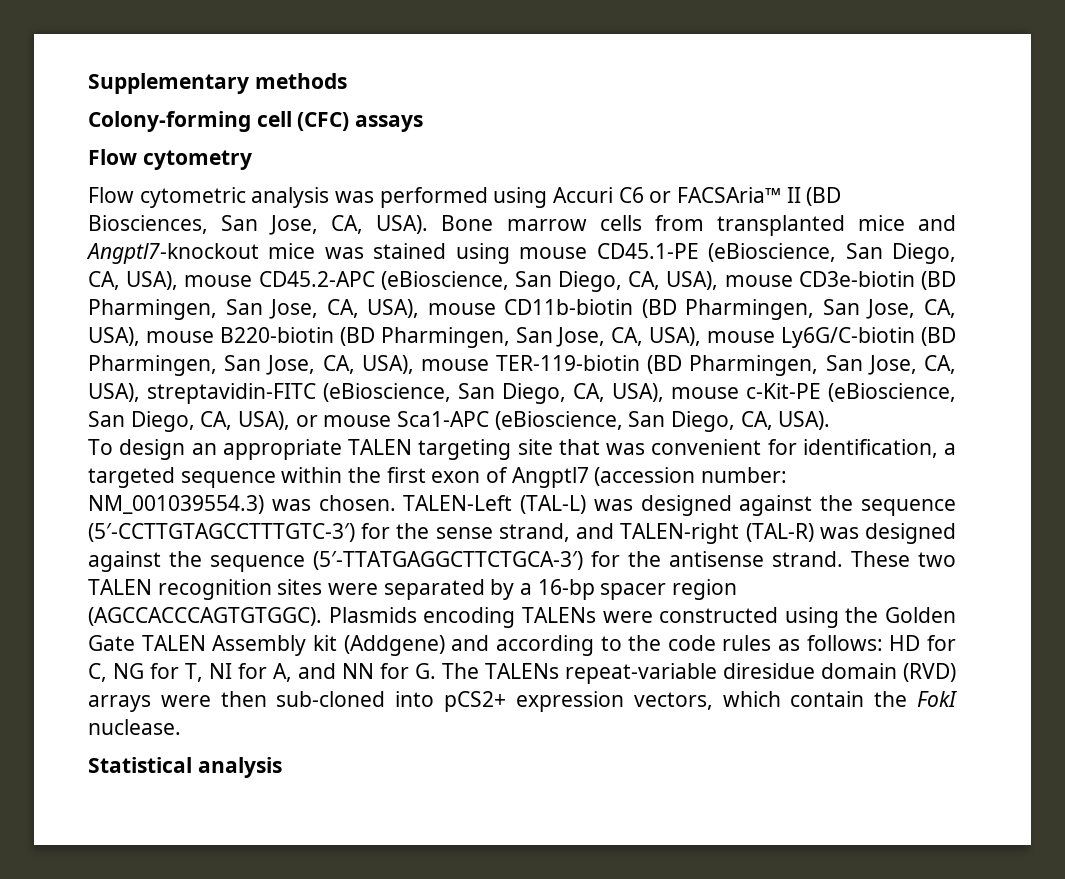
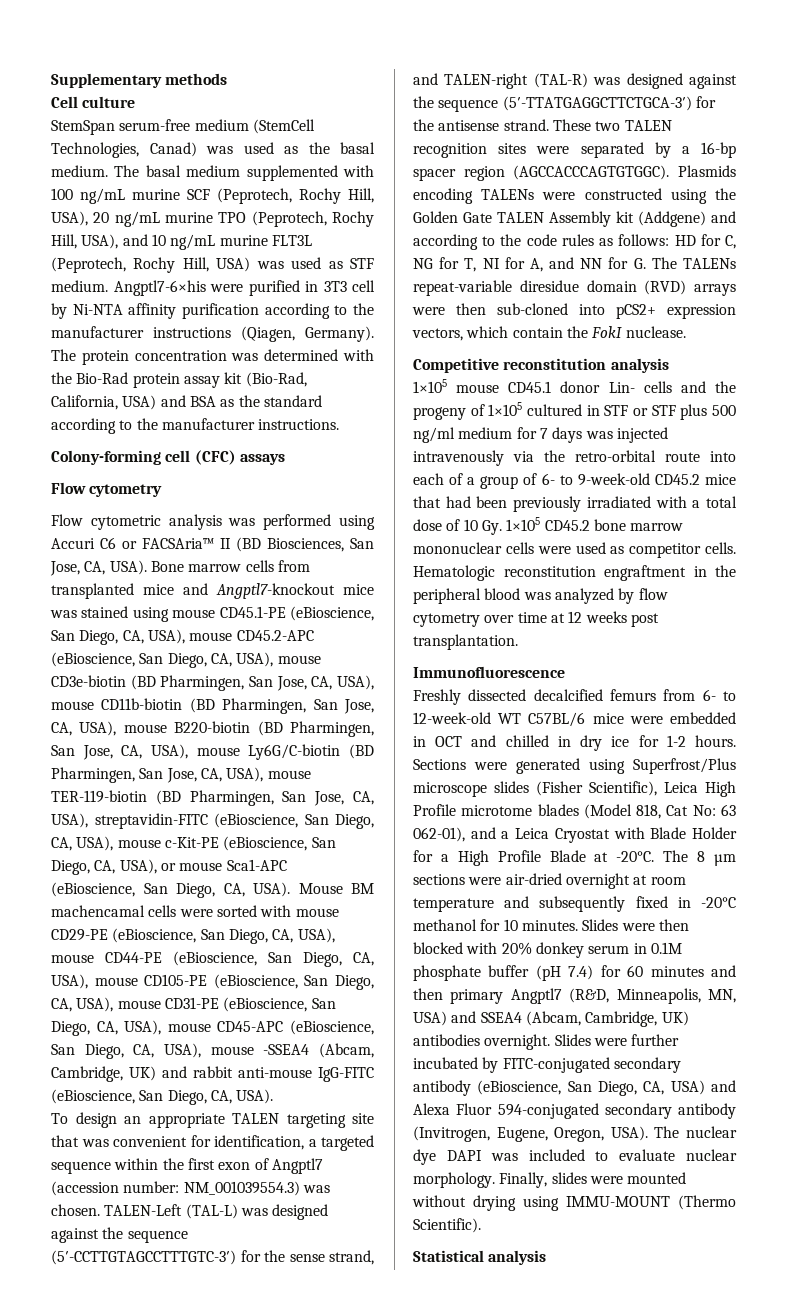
+ Cell culture
+ StemSpan serum-free medium (StemCell Technologies, Canad) was used as the basal medium. The basal medium supplemented with 100 ng/mL murine SCF (Peprotech, Rochy Hill, USA), 20 ng/mL murine TPO (Peprotech, Rochy Hill, USA), and 10 ng/mL murine FLT3L (Peprotech, Rochy Hill, USA) was used as STF medium. Angptl7-6×his were purified in 3T3 cell by Ni-NTA affinity purification according to the manufacturer instructions (Qiagen, Germany). The protein concentration was determined with the Bio-Rad protein assay kit (Bio-Rad, California, USA) and BSA as the standard according to the manufacturer instructions.
+ Mouse BM machencamal cells were sorted with mouse CD29-PE (eBioscience, San Diego, CA, USA), mouse CD44-PE (eBioscience, San Diego, CA, USA), mouse CD105-PE (eBioscience, San Diego, CA, USA), mouse CD31-PE (eBioscience, San Diego, CA, USA), mouse CD45-APC (eBioscience, San Diego, CA, USA), mouse -SSEA4 (Abcam, Cambridge, UK) and rabbit anti-mouse IgG-FITC (eBioscience, San Diego, CA, USA).
+ Competitive reconstitution analysis
+ 1×105 mouse CD45.1 donor Lin- cells and the progeny of 1×105 cultured in STF or STF plus 500 ng/ml medium for 7 days was injected intravenously via the retro-orbital route into each of a group of 6- to 9-week-old CD45.2 mice that had been previously irradiated with a total dose of 10 Gy. 1×105 CD45.2 bone marrow mononuclear cells were used as competitor cells. Hematologic reconstitution engraftment in the peripheral blood was analyzed by flow cytometry over time at 12 weeks post transplantation.
+ Immunofluorescence
+ Freshly dissected decalcified femurs from 6- to 12-week-old WT C57BL/6 mice were embedded in OCT and chilled in dry ice for 1-2 hours. Sections were generated using Superfrost/Plus microscope slides (Fisher Scientific), Leica High Profile microtome blades (Model 818, Cat No: 63 062-01), and a Leica Cryostat with Blade Holder for a High Profile Blade at -20°C. The 8 µm sections were air-dried overnight at room temperature and subsequently fixed in -20°C methanol for 10 minutes. Slides were then blocked with 20% donkey serum in 0.1M phosphate buffer (pH 7.4) for 60 minutes and then primary Angptl7 (R&D, Minneapolis, MN, USA) and SSEA4 (Abcam, Cambridge, UK) antibodies overnight. Slides were further incubated by FITC-conjugated secondary antibody (eBioscience, San Diego, CA, USA) and Alexa Fluor 594-conjugated secondary antibody (Invitrogen, Eugene, Oregon, USA). The nuclear dye DAPI was included to evaluate nuclear morphology. Finally, slides were mounted without drying using IMMU-MOUNT (Thermo Scientific).

